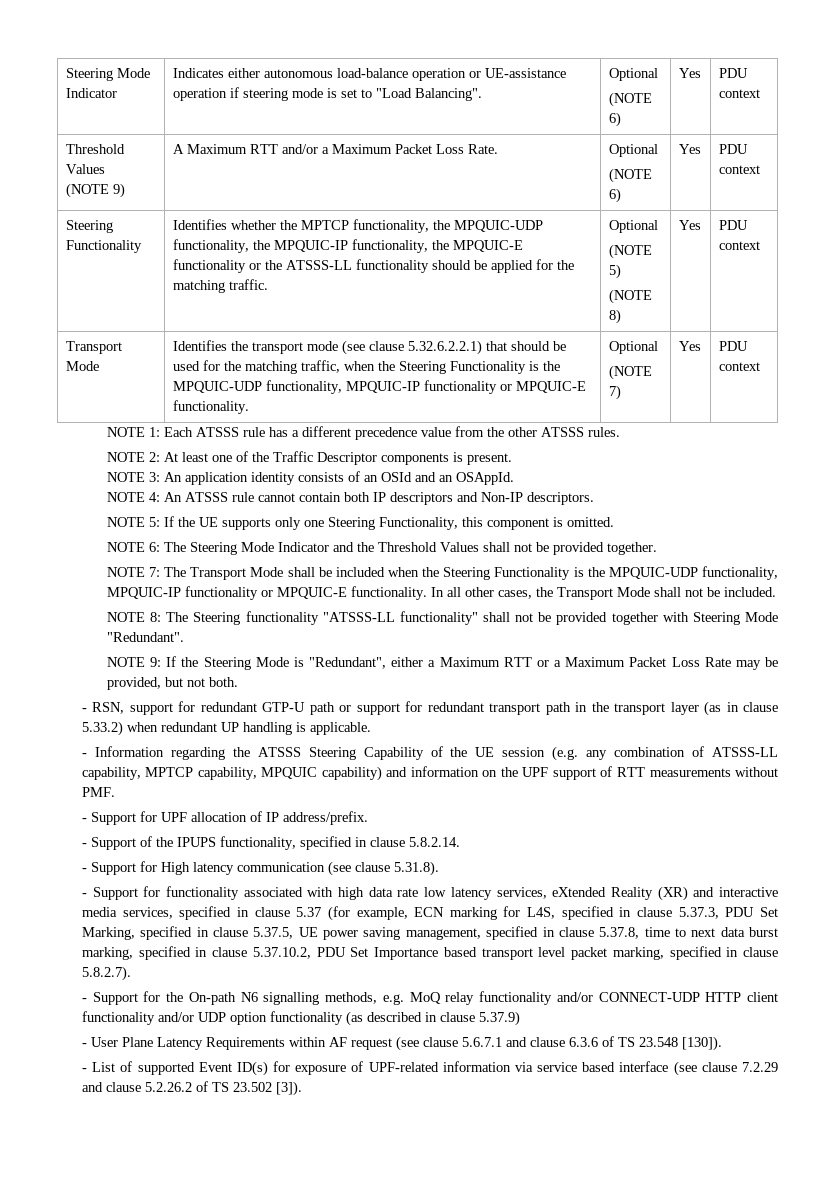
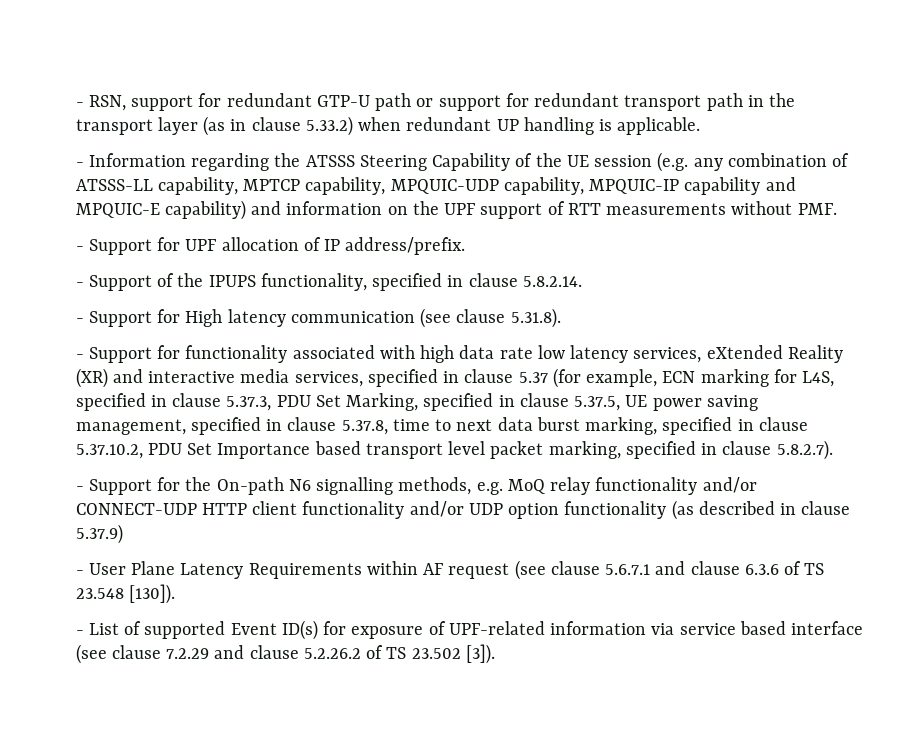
- Steering Mode Indicator | Indicates either autonomous load-balance operation or UE-assistance operation if steering mode is set to "Load Balancing". | Optional
- (NOTE 6) | Yes | PDU context
- Threshold Values
- (NOTE 9) | A Maximum RTT and/or a Maximum Packet Loss Rate. | Optional
- (NOTE 6) | Yes | PDU context
- Steering Functionality | Identifies whether the MPTCP functionality, the MPQUIC-UDP functionality, the MPQUIC-IP functionality, the MPQUIC-E functionality or the ATSSS-LL functionality should be applied for the matching traffic. | Optional
- (NOTE 5)
- (NOTE 8) | Yes | PDU context
- Transport Mode | Identifies the transport mode (see clause 5.32.6.2.2.1) that should be used for the matching traffic, when the Steering Functionality is the MPQUIC-UDP functionality, MPQUIC-IP functionality or MPQUIC-E functionality. | Optional
- (NOTE 7) | Yes | PDU context
- NOTE 1: Each ATSSS rule has a different precedence value from the other ATSSS rules.
- NOTE 2: At least one of the Traffic Descriptor components is present.
- NOTE 3: An application identity consists of an OSId and an OSAppId.
- NOTE 4: An ATSSS rule cannot contain both IP descriptors and Non-IP descriptors.
- NOTE 5: If the UE supports only one Steering Functionality, this component is omitted.
- NOTE 6: The Steering Mode Indicator and the Threshold Values shall not be provided together.
- NOTE 7: The Transport Mode shall be included when the Steering Functionality is the MPQUIC-UDP functionality, MPQUIC-IP functionality or MPQUIC-E functionality. In all other cases, the Transport Mode shall not be included.
- NOTE 8: The Steering functionality "ATSSS-LL functionality" shall not be provided together with Steering Mode "Redundant".
- NOTE 9: If the Steering Mode is "Redundant", either a Maximum RTT or a Maximum Packet Loss Rate may be provided, but not both.
- - Information regarding the ATSSS Steering Capability of the UE session (e.g. any combination of ATSSS-LL capability, MPTCP capability, MPQUIC capability) and information on the UPF support of RTT measurements without PMF.
+ - Information regarding the ATSSS Steering Capability of the UE session (e.g. any combination of ATSSS-LL capability, MPTCP capability, MPQUIC-UDP capability, MPQUIC-IP capability and MPQUIC-E capability) and information on the UPF support of RTT measurements without PMF.

